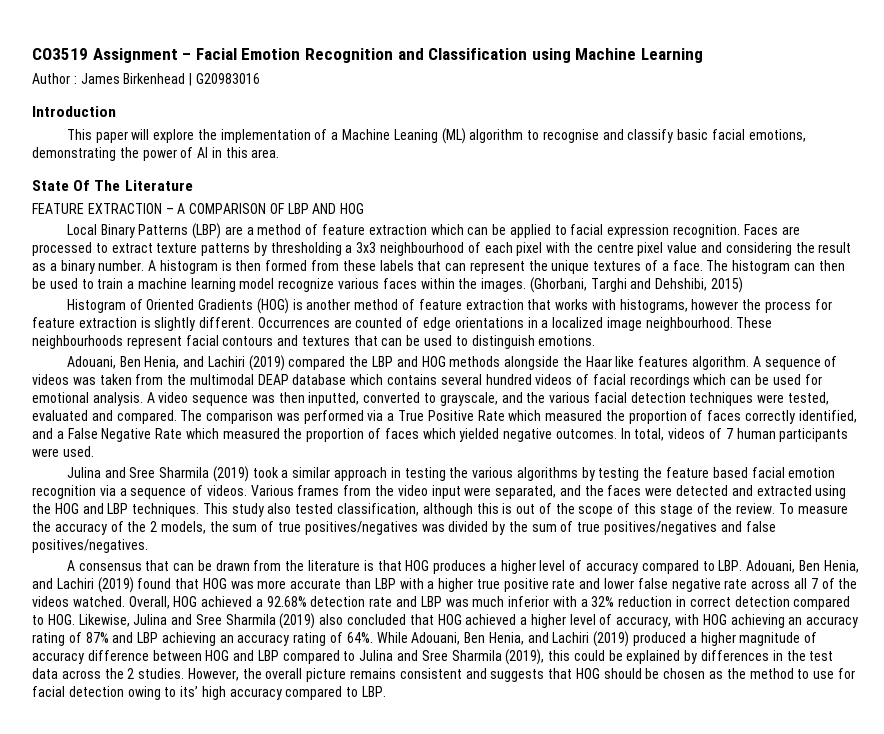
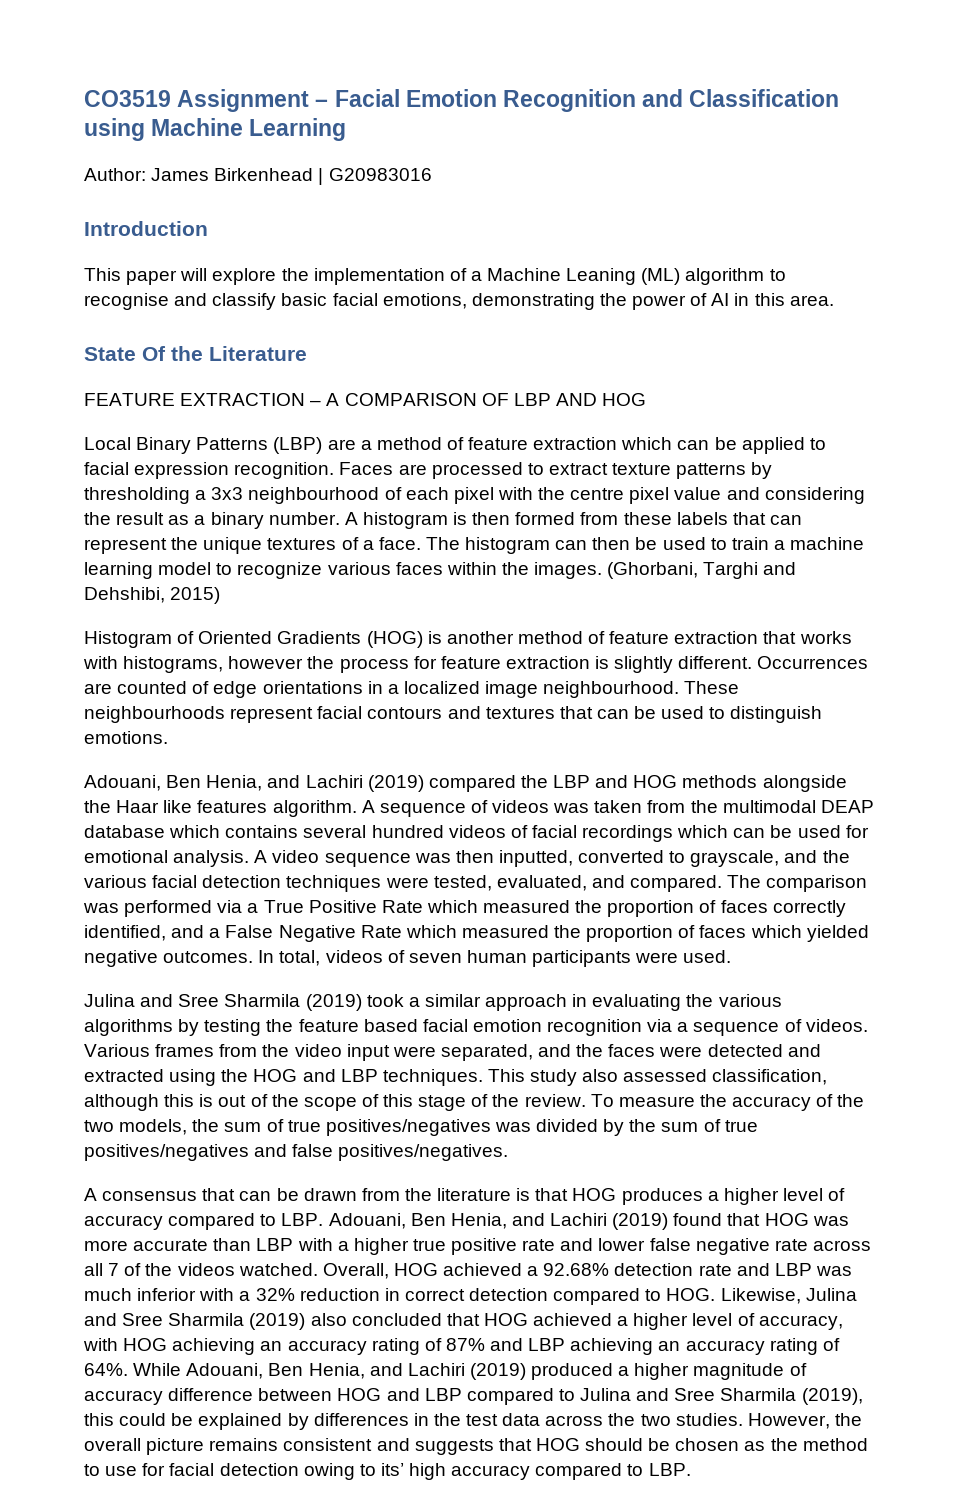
- Author : James Birkenhead | G20983016
+ Author: James Birkenhead | G20983016
- State Of The Literature
+ State Of the Literature
- The histogram can then be used to train a machine learning model recognize various faces within the images.
+ The histogram can then be used to train a machine learning model to recognize various faces within the images.
- A video sequence was then inputted, converted to grayscale, and the various facial detection techniques were tested, evaluated and compared.
+ A video sequence was then inputted, converted to grayscale, and the various facial detection techniques were tested, evaluated, and compared.
- In total, videos of 7 human participants were used.
+ In total, videos of seven human participants were used.
- Julina and Sree Sharmila (2019) took a similar approach in testing the various algorithms by testing the feature based facial emotion recognition via a sequence of videos.
+ Julina and Sree Sharmila (2019) took a similar approach in evaluating the various algorithms by testing the feature based facial emotion recognition via a sequence of videos.
- This study also tested classification, although this is out of the scope of this stage of the review.
+ This study also assessed classification, although this is out of the scope of this stage of the review.
- To measure the accuracy of the 2 models, the sum of true positives/negatives was divided by the sum of true positives/negatives and false positives/negatives.
+ To measure the accuracy of the two models, the sum of true positives/negatives was divided by the sum of true positives/negatives and false positives/negatives.
- While Adouani, Ben Henia, and Lachiri (2019) produced a higher magnitude of accuracy difference between HOG and LBP compared to Julina and Sree Sharmila (2019), this could be explained by differences in the test data across the 2 studies.
+ While Adouani, Ben Henia, and Lachiri (2019) produced a higher magnitude of accuracy difference between HOG and LBP compared to Julina and Sree Sharmila (2019), this could be explained by differences in the test data across the two studies.

